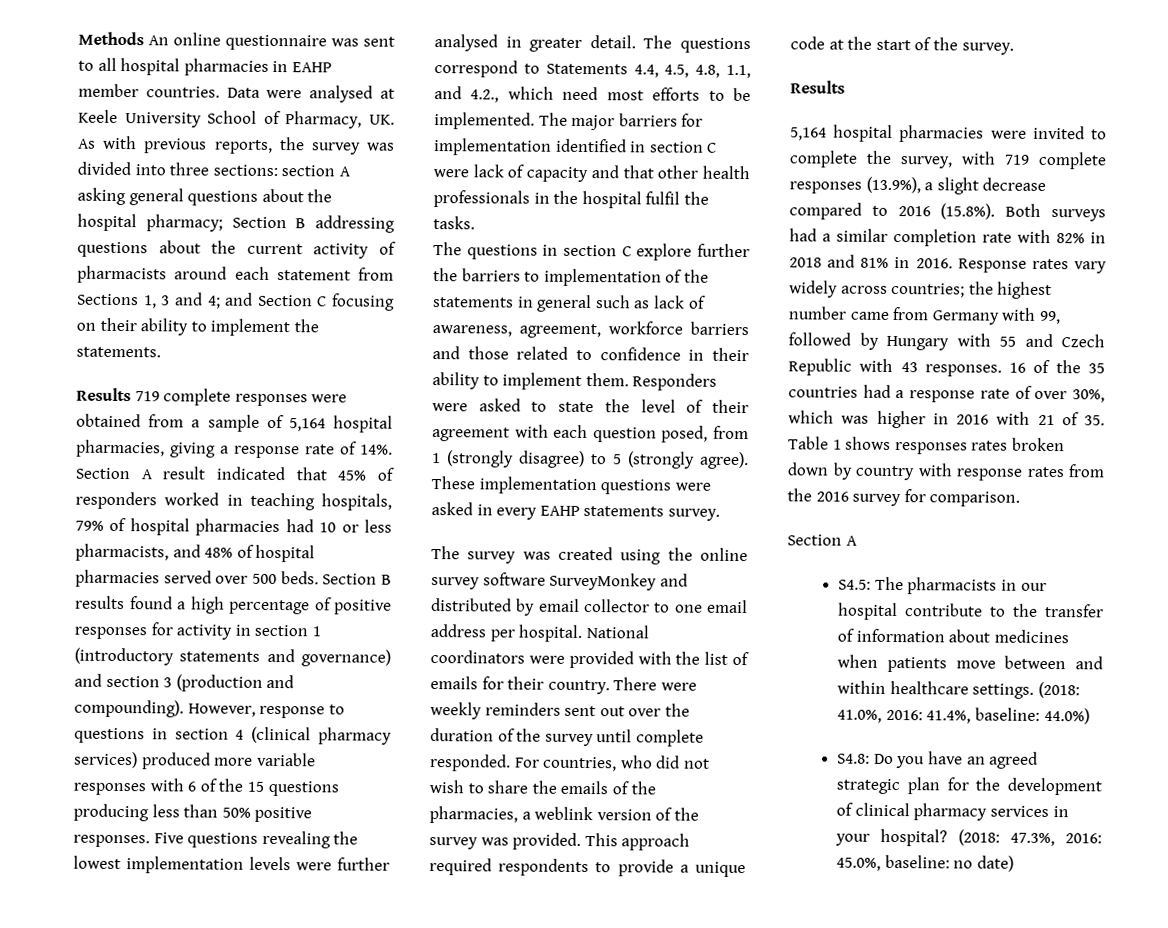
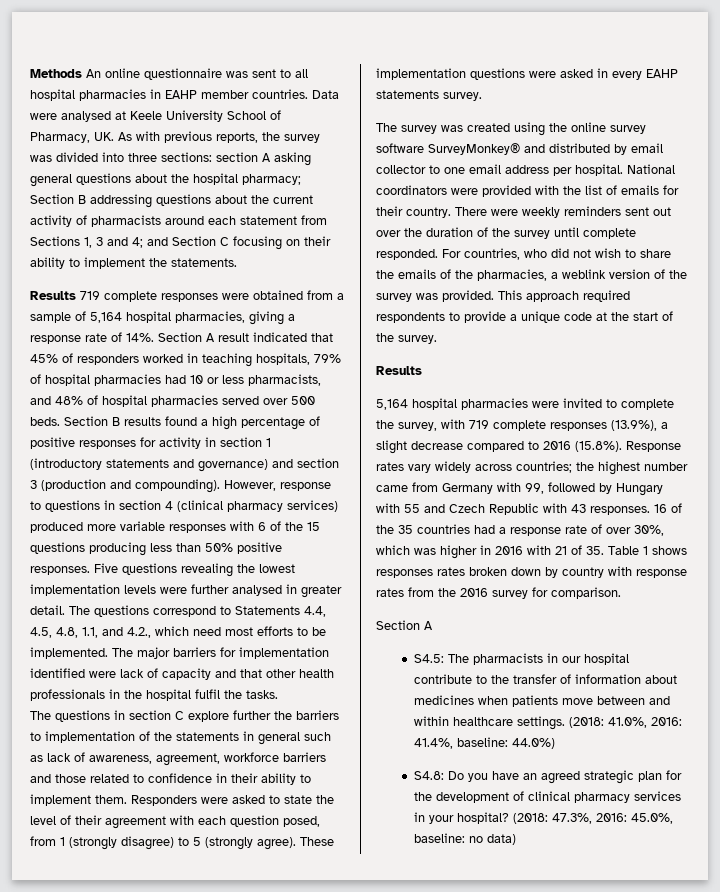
- The major barriers for implementation identified in section C were lack of capacity and that other health professionals in the hospital fulfil the tasks.
+ The major barriers for implementation identified were lack of capacity and that other health professionals in the hospital fulfil the tasks.
- The survey was created using the online survey software SurveyMonkey and distributed by email collector to one email address per hospital.
+ The survey was created using the online survey software SurveyMonkey® and distributed by email collector to one email address per hospital.
- 5,164 hospital pharmacies were invited to complete the survey, with 719 complete responses (13.9%), a slight decrease compared to 2016 (15.8%). Both surveys had a similar completion rate with 82% in 2018 and 81% in 2016. Response rates vary widely across countries; the highest number came from Germany with 99, followed by Hungary with 55 and Czech Republic with 43 responses.
+ 5,164 hospital pharmacies were invited to complete the survey, with 719 complete responses (13.9%), a slight decrease compared to 2016 (15.8%). Response rates vary widely across countries; the highest number came from Germany with 99, followed by Hungary with 55 and Czech Republic with 43 responses.
- (2018: 47.3%, 2016: 45.0%, baseline: no date)
+ (2018: 47.3%, 2016: 45.0%, baseline: no data)

